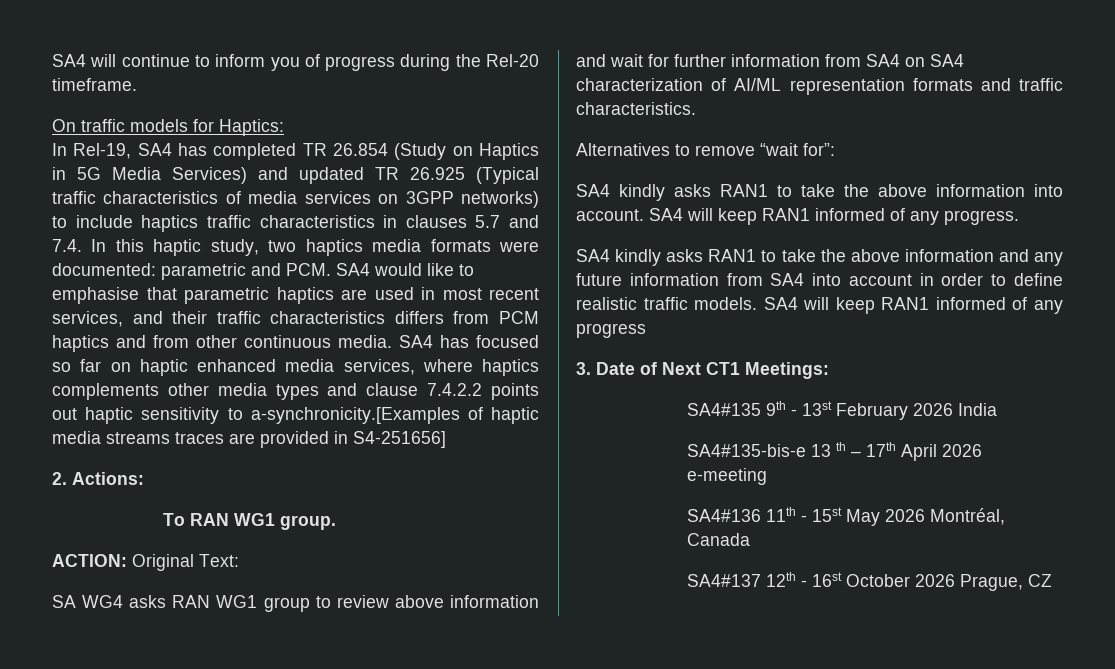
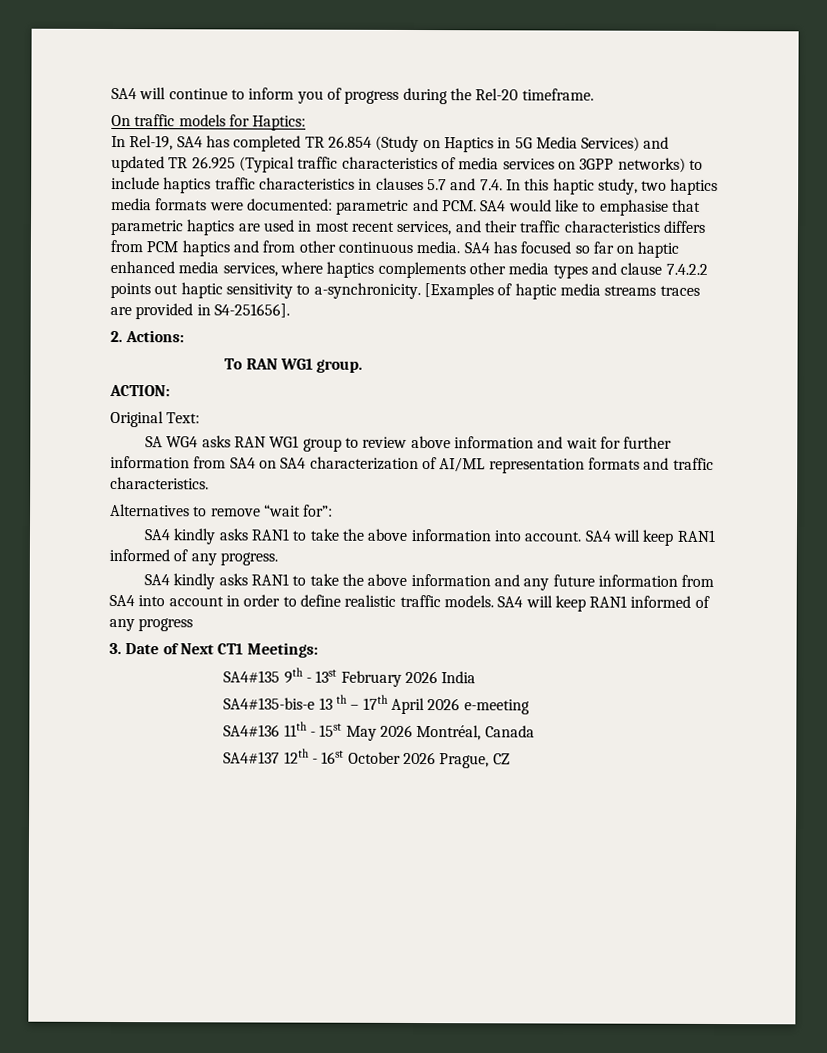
- SA4 has focused so far on haptic enhanced media services, where haptics complements other media types and clause 7.4.2.2 points out haptic sensitivity to a-synchronicity.[Examples of haptic media streams traces are provided in S4-251656]
+ SA4 has focused so far on haptic enhanced media services, where haptics complements other media types and clause 7.4.2.2 points out haptic sensitivity to a-synchronicity. [Examples of haptic media streams traces are provided in S4-251656].
- ACTION: Original Text:
+ ACTION:
+ Original Text:

